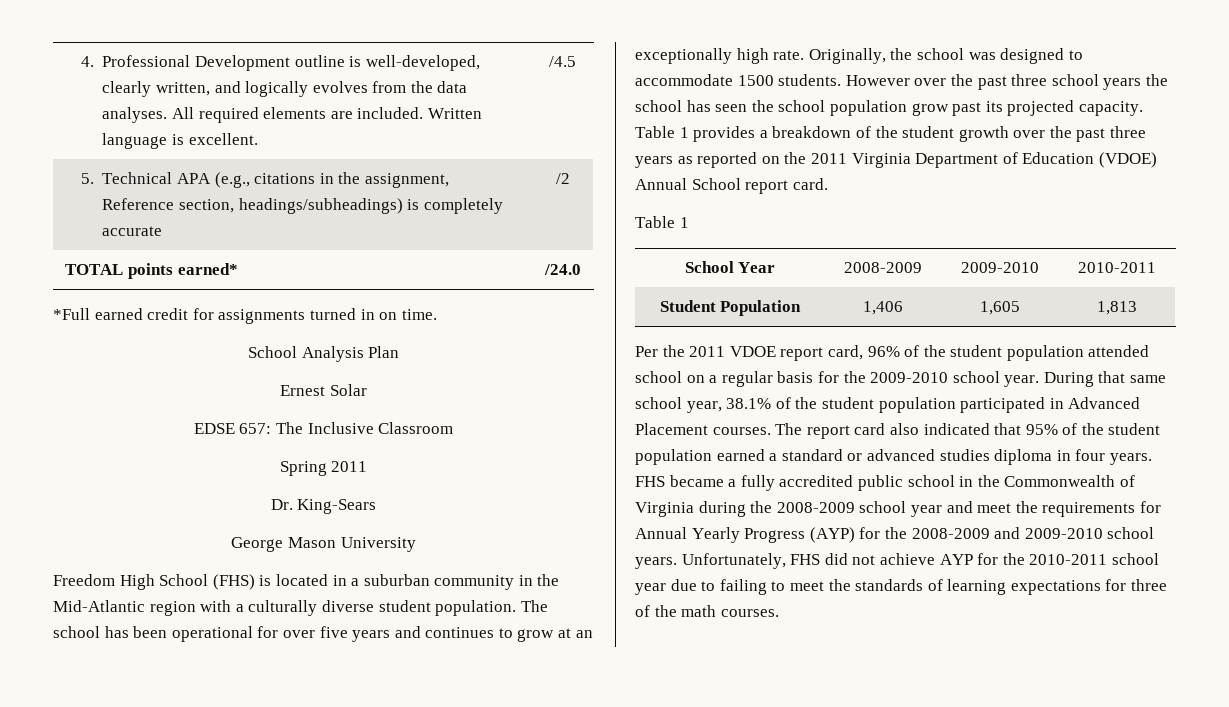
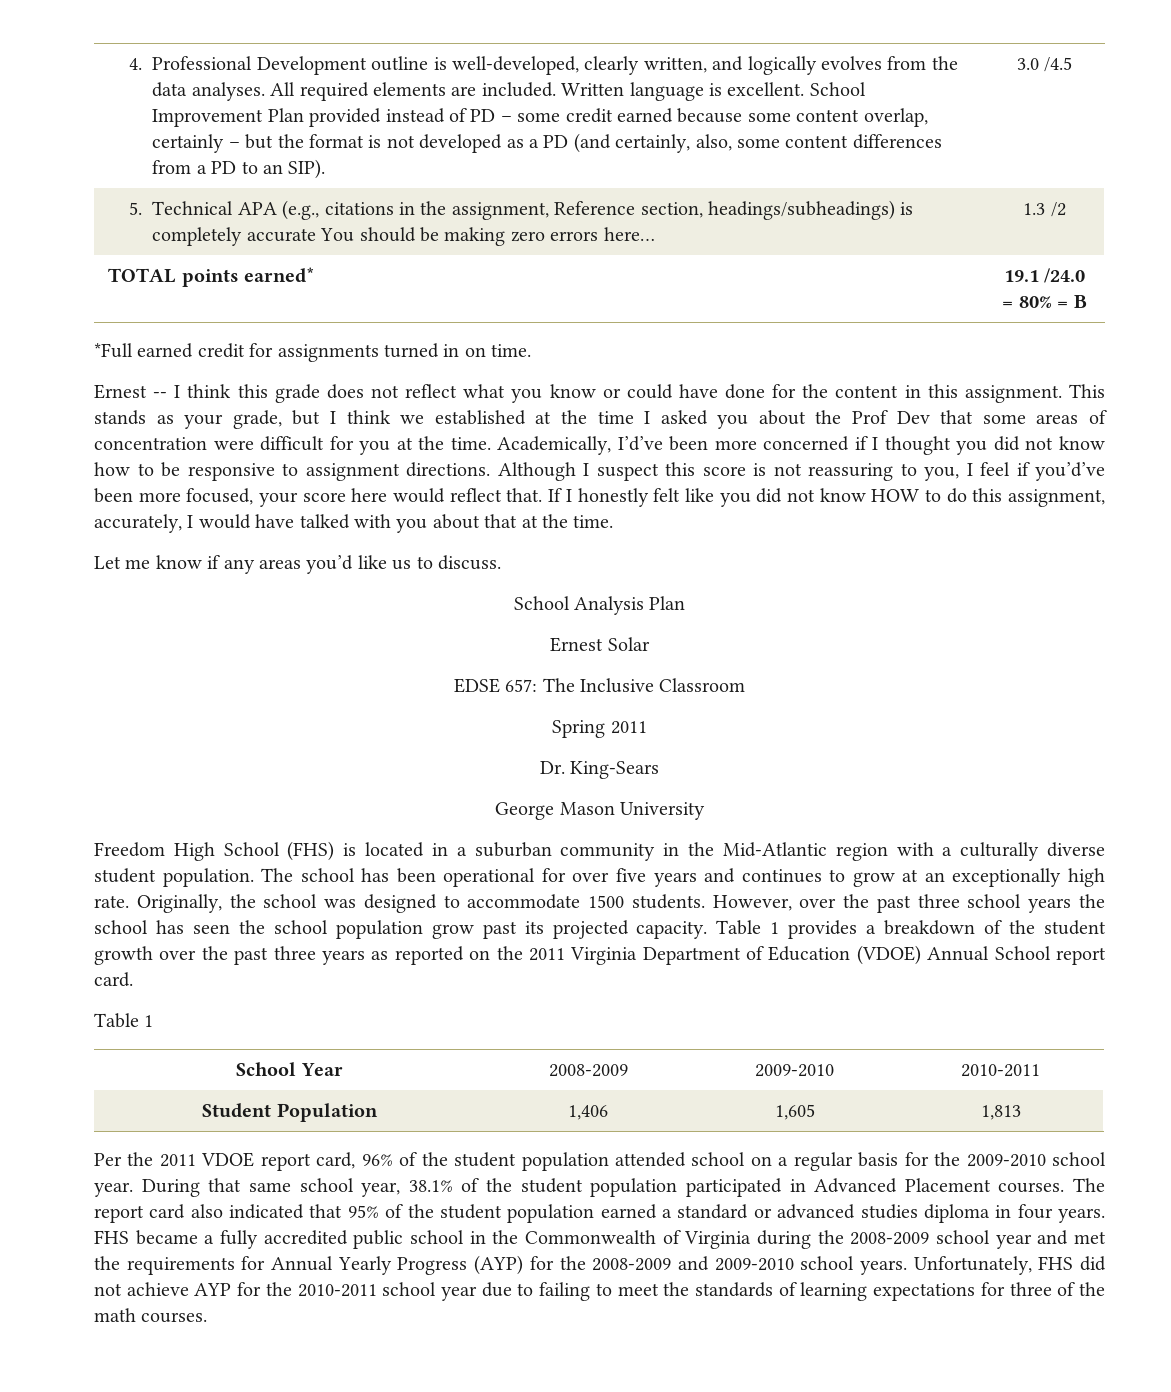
- Written language is excellent. | /4.5
+ Written language is excellent. School Improvement Plan provided instead of PD – some credit earned because some content overlap, certainly – but the format is not developed as a PD (and certainly, also, some content differences from a PD to an SIP). | 3.0 /4.5
- 5. Technical APA (e.g., citations in the assignment, Reference section, headings/subheadings) is completely accurate | /2
+ 5. Technical APA (e.g., citations in the assignment, Reference section, headings/subheadings) is completely accurate You should be making zero errors here… | 1.3 /2
- TOTAL points earned* | /24.0
+ TOTAL points earned* | 19.1 /24.0 = 80% = B
+ Ernest -- I think this grade does not reflect what you know or could have done for the content in this assignment. This stands as your grade, but I think we established at the time I asked you about the Prof Dev that some areas of concentration were difficult for you at the time. Academically, I’d’ve been more concerned if I thought you did not know how to be responsive to assignment directions. Although I suspect this score is not reassuring to you, I feel if you’d’ve been more focused, your score here would reflect that. If I honestly felt like you did not know HOW to do this assignment, accurately, I would have talked with you about that at the time.
+ Let me know if any areas you’d like us to discuss.
- However over the past three school years the school has seen the school population grow past its projected capacity.
+ However, over the past three school years the school has seen the school population grow past its projected capacity.
- FHS became a fully accredited public school in the Commonwealth of Virginia during the 2008-2009 school year and meet the requirements for Annual Yearly Progress (AYP) for the 2008-2009 and 2009-2010 school years.
+ FHS became a fully accredited public school in the Commonwealth of Virginia during the 2008-2009 school year and met the requirements for Annual Yearly Progress (AYP) for the 2008-2009 and 2009-2010 school years.

